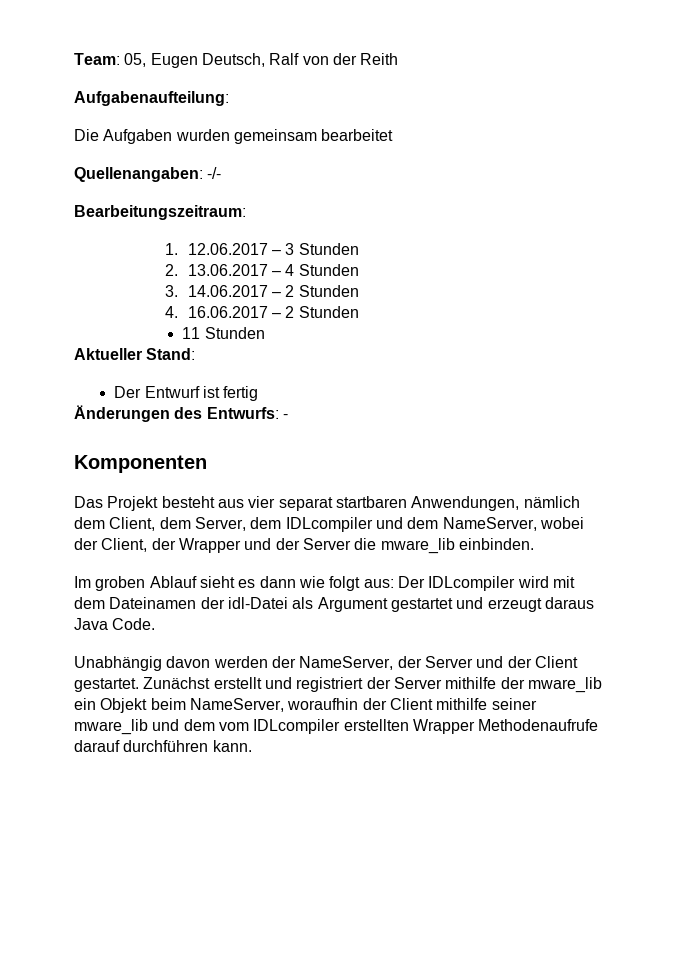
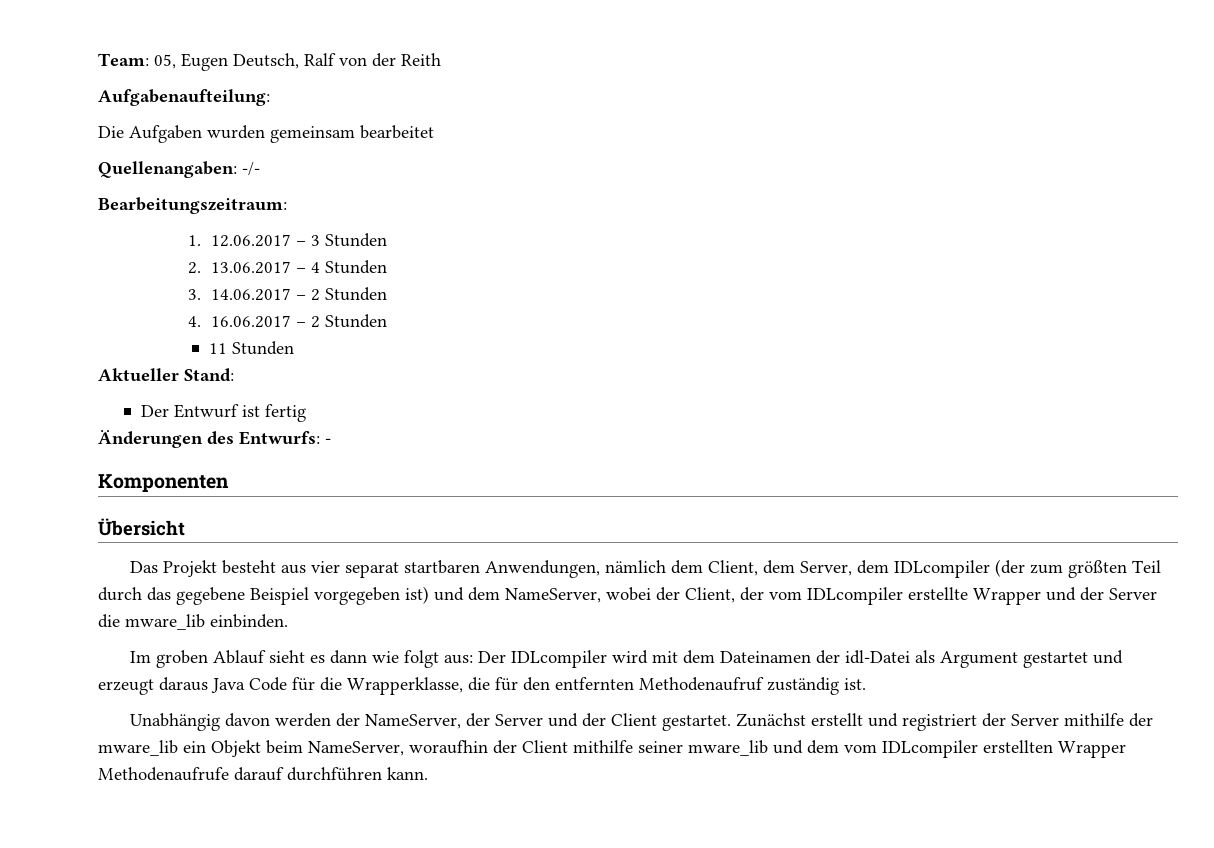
+ Übersicht
- Das Projekt besteht aus vier separat startbaren Anwendungen, nämlich dem Client, dem Server, dem IDLcompiler und dem NameServer, wobei der Client, der Wrapper und der Server die mware_lib einbinden.
+ Das Projekt besteht aus vier separat startbaren Anwendungen, nämlich dem Client, dem Server, dem IDLcompiler (der zum größten Teil durch das gegebene Beispiel vorgegeben ist) und dem NameServer, wobei der Client, der vom IDLcompiler erstellte Wrapper und der Server die mware_lib einbinden.
- Im groben Ablauf sieht es dann wie folgt aus: Der IDLcompiler wird mit dem Dateinamen der idl-Datei als Argument gestartet und erzeugt daraus Java Code.
+ Im groben Ablauf sieht es dann wie folgt aus: Der IDLcompiler wird mit dem Dateinamen der idl-Datei als Argument gestartet und erzeugt daraus Java Code für die Wrapperklasse, die für den entfernten Methodenaufruf zuständig ist.

